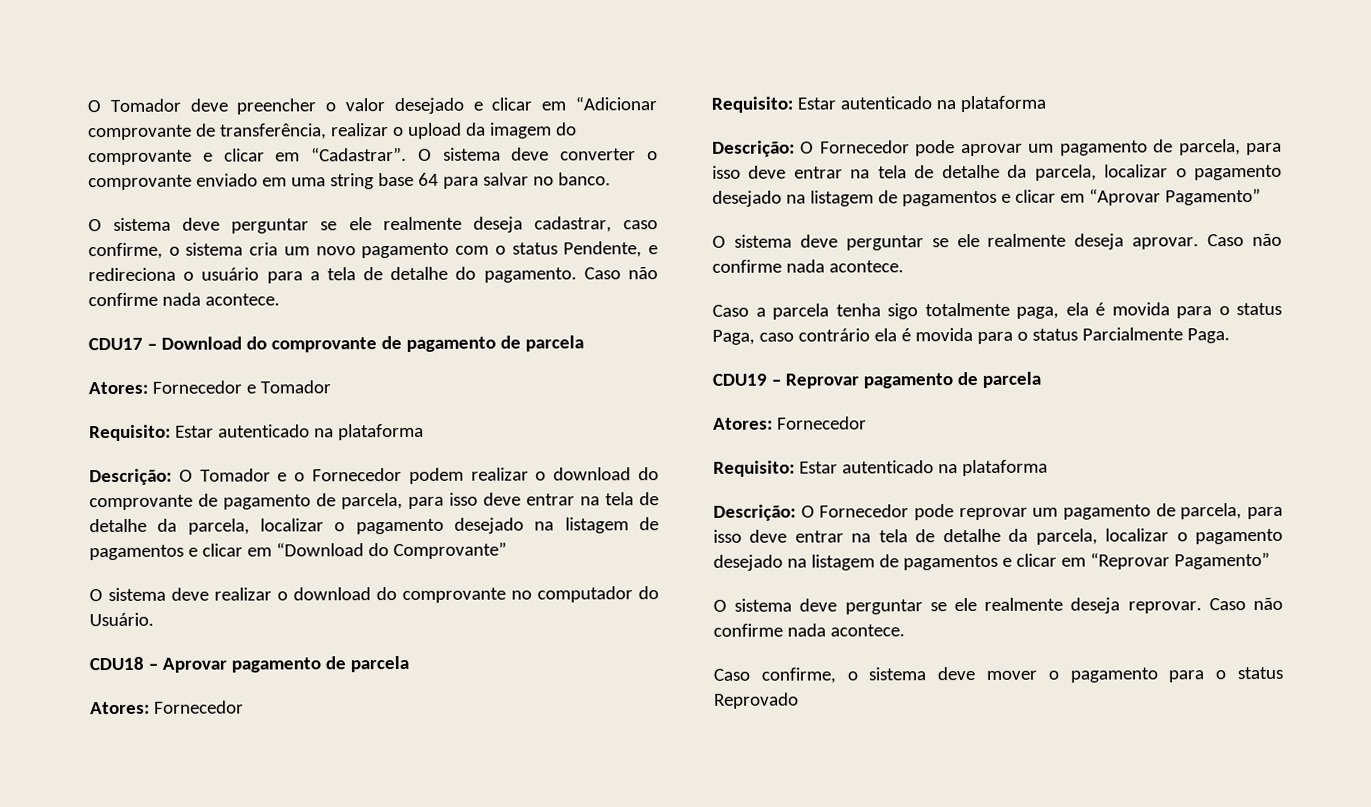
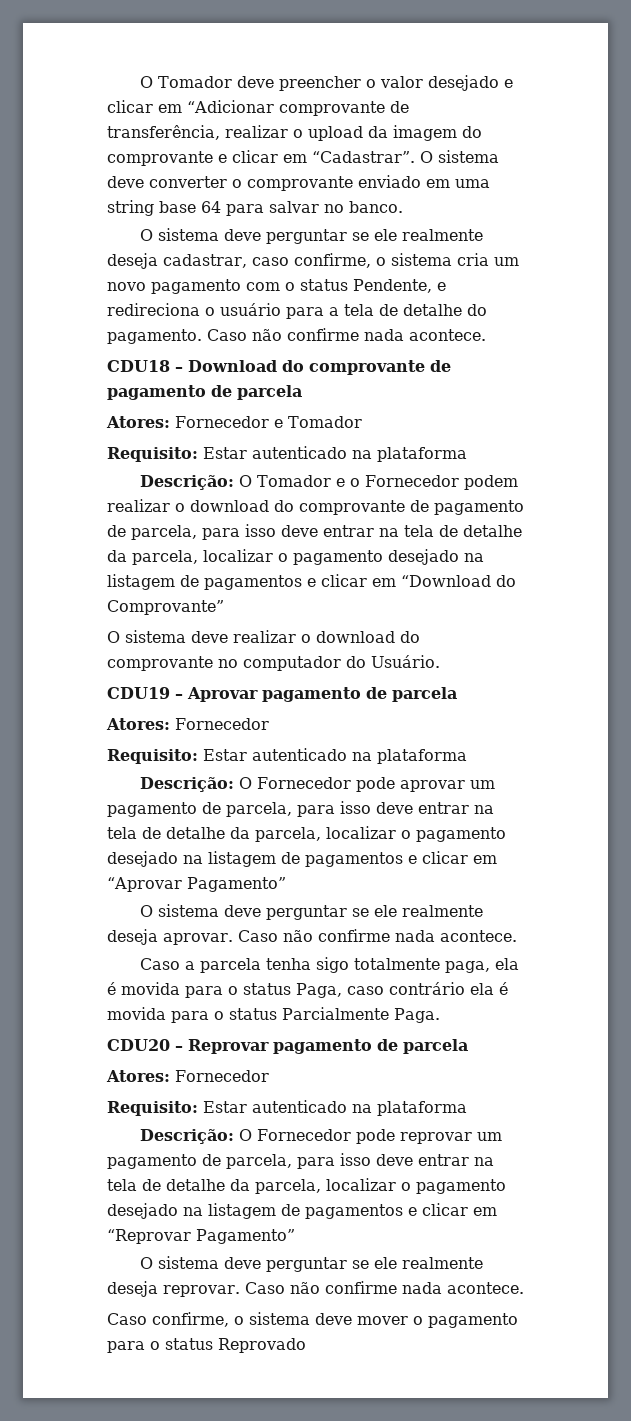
- CDU17 – Download do comprovante de pagamento de parcela
+ CDU18 – Download do comprovante de pagamento de parcela
- CDU18 – Aprovar pagamento de parcela
+ CDU19 – Aprovar pagamento de parcela
- CDU19 – Reprovar pagamento de parcela
+ CDU20 – Reprovar pagamento de parcela

